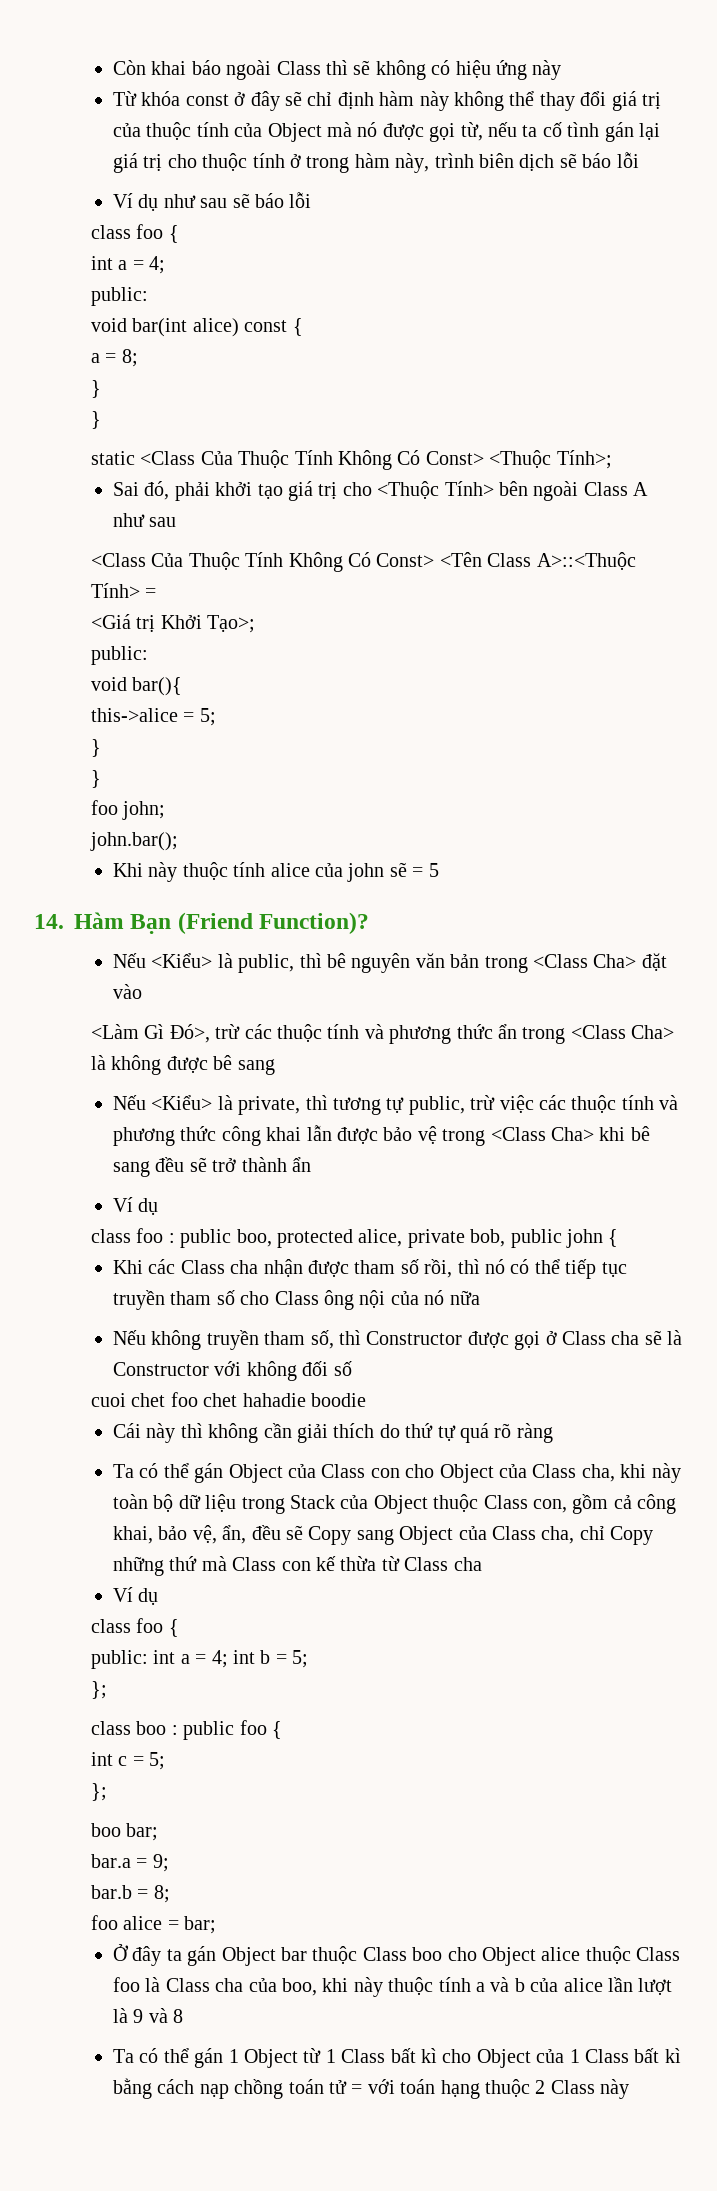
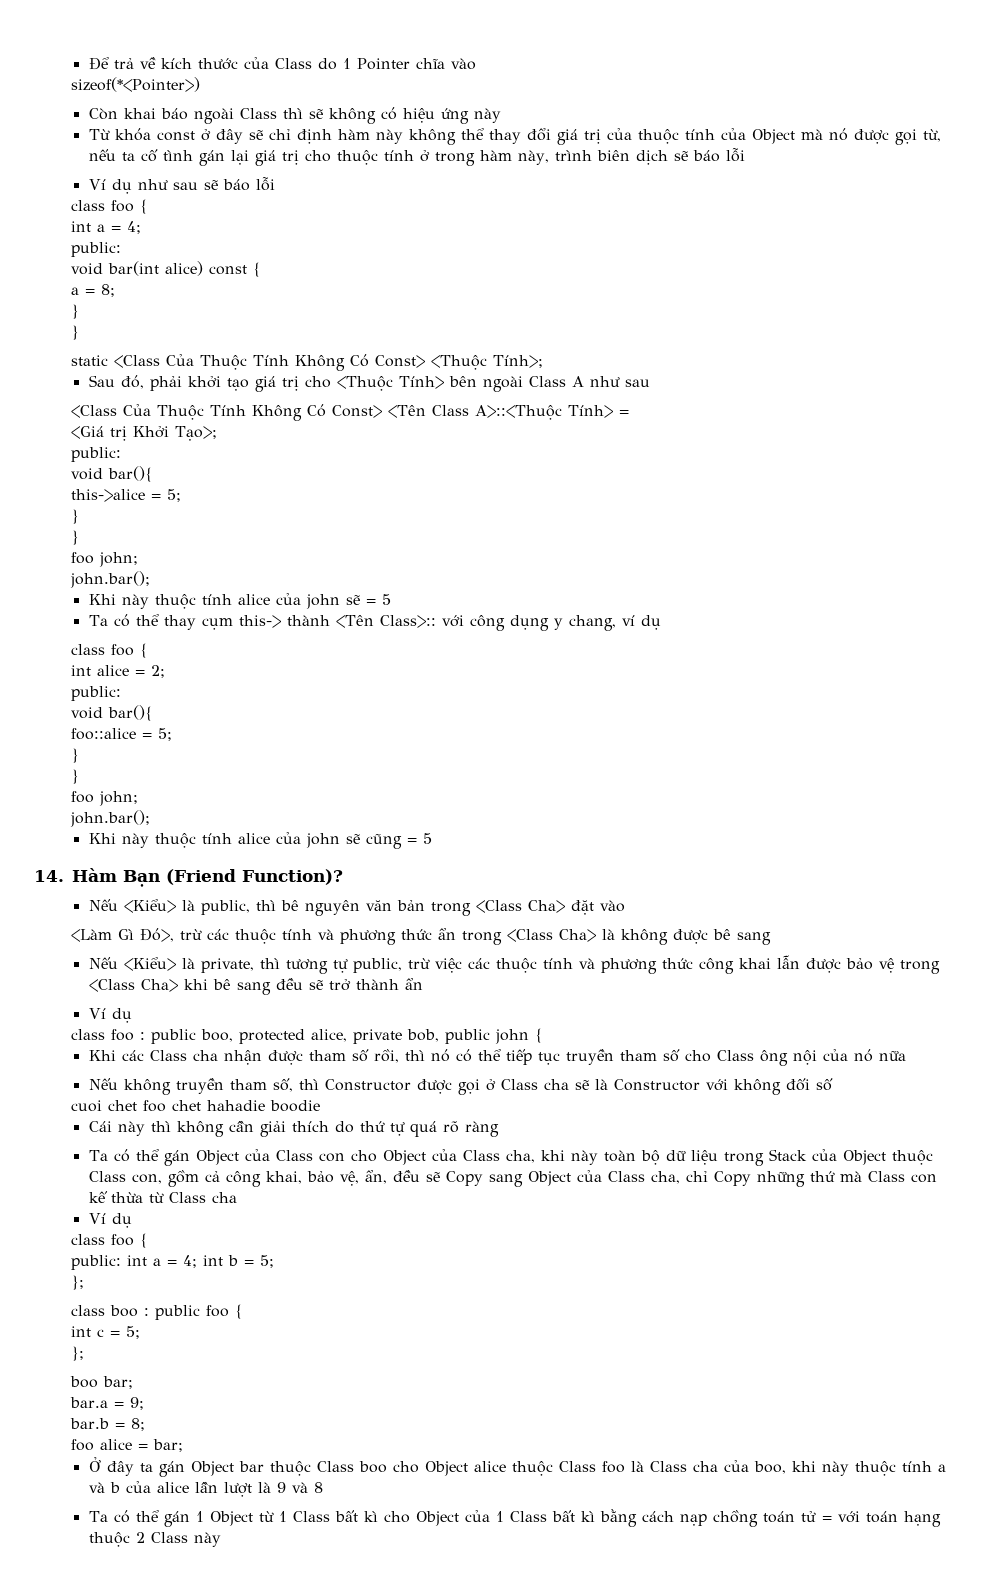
+ Để trả về kích thước của Class do 1 Pointer chĩa vào
+ sizeof(*<Pointer>)
- Sai đó, phải khởi tạo giá trị cho <Thuộc Tính> bên ngoài Class A như sau
+ Sau đó, phải khởi tạo giá trị cho <Thuộc Tính> bên ngoài Class A như sau
+ Ta có thể thay cụm this-> thành <Tên Class>:: với công dụng y chang, ví dụ
+ class foo {
+ int alice = 2;
+ public:
+ void bar(){
+ foo::alice = 5;
+ }
+ }
+ foo john;
+ john.bar();
+ Khi này thuộc tính alice của john sẽ cũng = 5

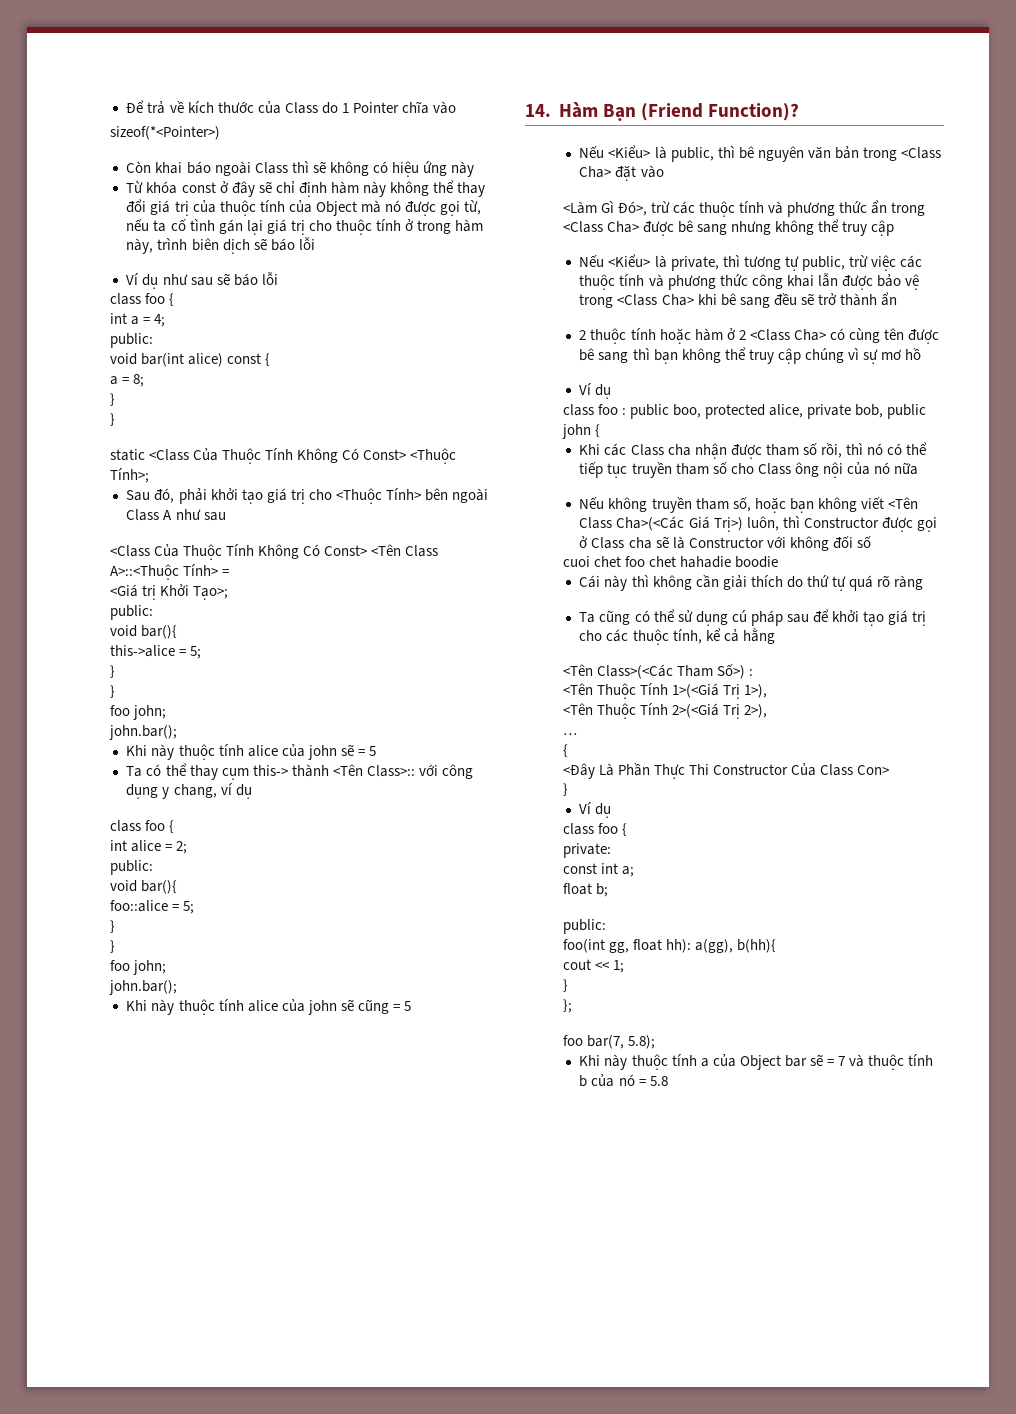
- <Làm Gì Đó>, trừ các thuộc tính và phương thức ẩn trong <Class Cha> là không được bê sang
+ <Làm Gì Đó>, trừ các thuộc tính và phương thức ẩn trong <Class Cha> được bê sang nhưng không thể truy cập
+ 2 thuộc tính hoặc hàm ở 2 <Class Cha> có cùng tên được bê sang thì bạn không thể truy cập chúng vì sự mơ hồ
- Nếu không truyền tham số, thì Constructor được gọi ở Class cha sẽ là Constructor với không đối số
+ Nếu không truyền tham số, hoặc bạn không viết <Tên Class Cha>(<Các Giá Trị>) luôn, thì Constructor được gọi ở Class cha sẽ là Constructor với không đối số
- Ta có thể gán Object của Class con cho Object của Class cha, khi này toàn bộ dữ liệu trong Stack của Object thuộc Class con, gồm cả công khai, bảo vệ, ẩn, đều sẽ Copy sang Object của Class cha, chỉ Copy những thứ mà Class con kế thừa từ Class cha
+ Ta cũng có thể sử dụng cú pháp sau để khởi tạo giá trị cho các thuộc tính, kể cả hằng
+ <Tên Class>(<Các Tham Số>) :
+ <Tên Thuộc Tính 1>(<Giá Trị 1>),
+ <Tên Thuộc Tính 2>(<Giá Trị 2>),
+ …
+ {
+ <Đây Là Phần Thực Thi Constructor Của Class Con>
+ }
- public: int a = 4; int b = 5;
+ private:
+ const int a;
+ float b;
+ public:
+ foo(int gg, float hh): a(gg), b(hh){
+ cout << 1;
+ }
  };
- class boo : public foo {
- int c = 5;
- };
- boo bar;
- bar.a = 9;
- bar.b = 8;
- foo alice = bar;
- Ở đây ta gán Object bar thuộc Class boo cho Object alice thuộc Class foo là Class cha của boo, khi này thuộc tính a và b của alice lần lượt là 9 và 8
- Ta có thể gán 1 Object từ 1 Class bất kì cho Object của 1 Class bất kì bằng cách nạp chồng toán tử = với toán hạng thuộc 2 Class này
+ foo bar(7, 5.8);
+ Khi này thuộc tính a của Object bar sẽ = 7 và thuộc tính b của nó = 5.8

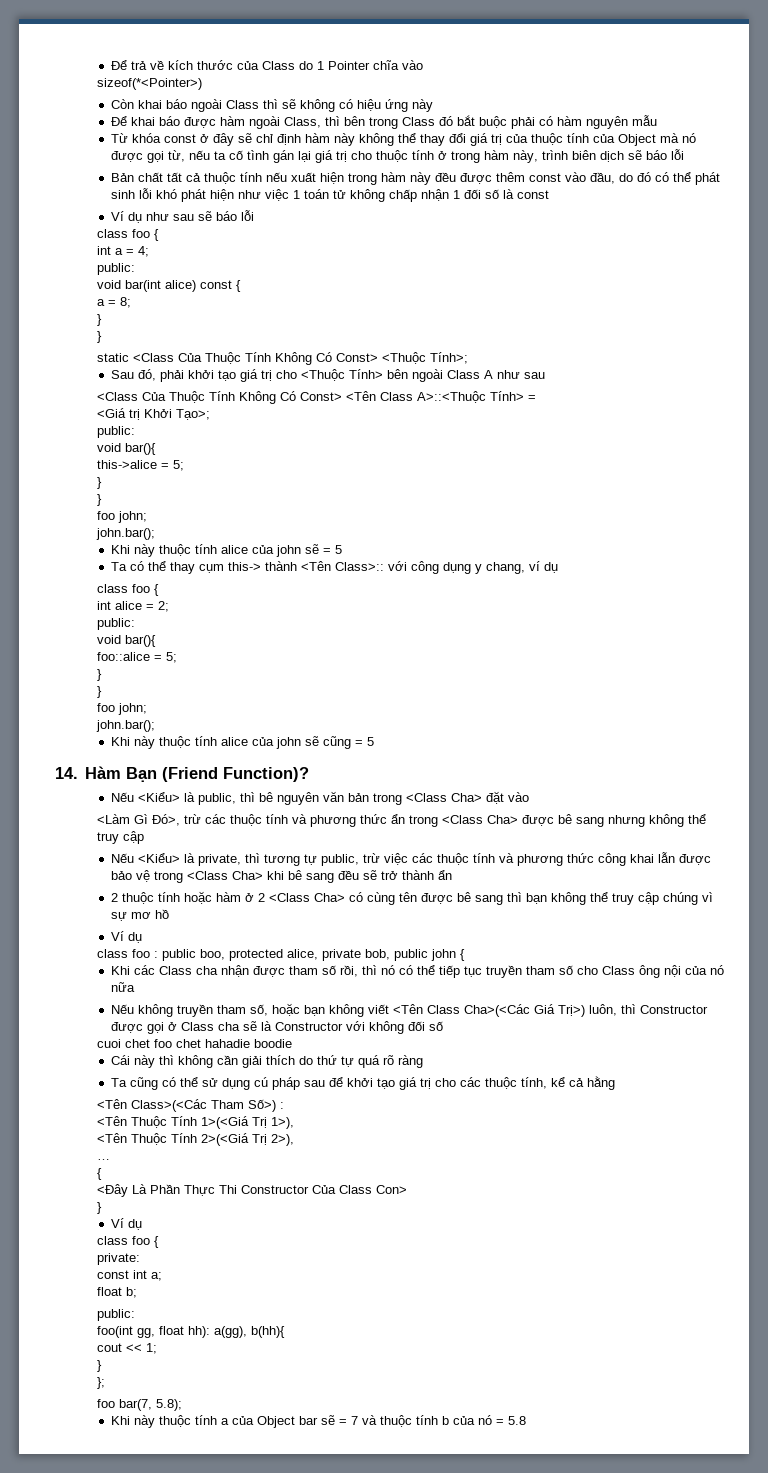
+ Để khai báo được hàm ngoài Class, thì bên trong Class đó bắt buộc phải có hàm nguyên mẫu
+ Bản chất tất cả thuộc tính nếu xuất hiện trong hàm này đều được thêm const vào đầu, do đó có thể phát sinh lỗi khó phát hiện như việc 1 toán tử không chấp nhận 1 đối số là const

